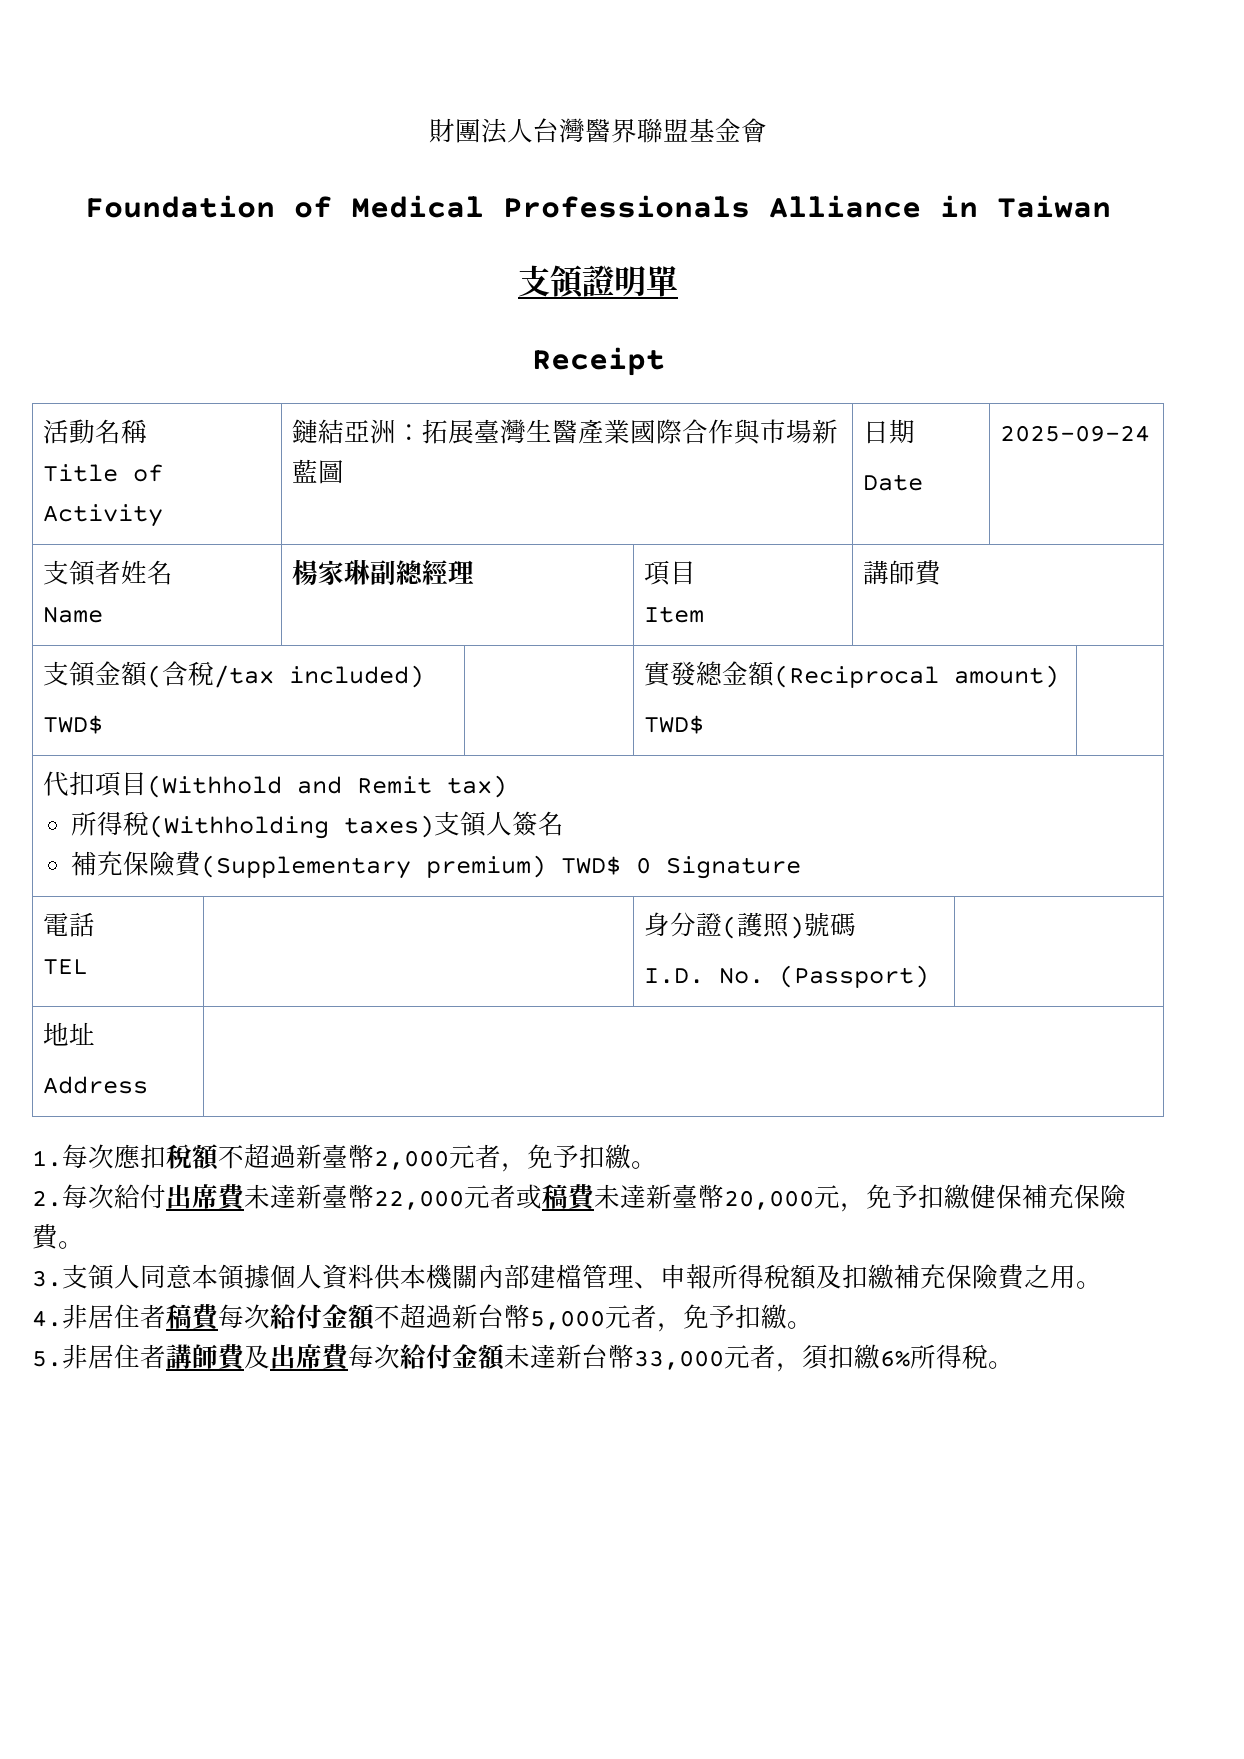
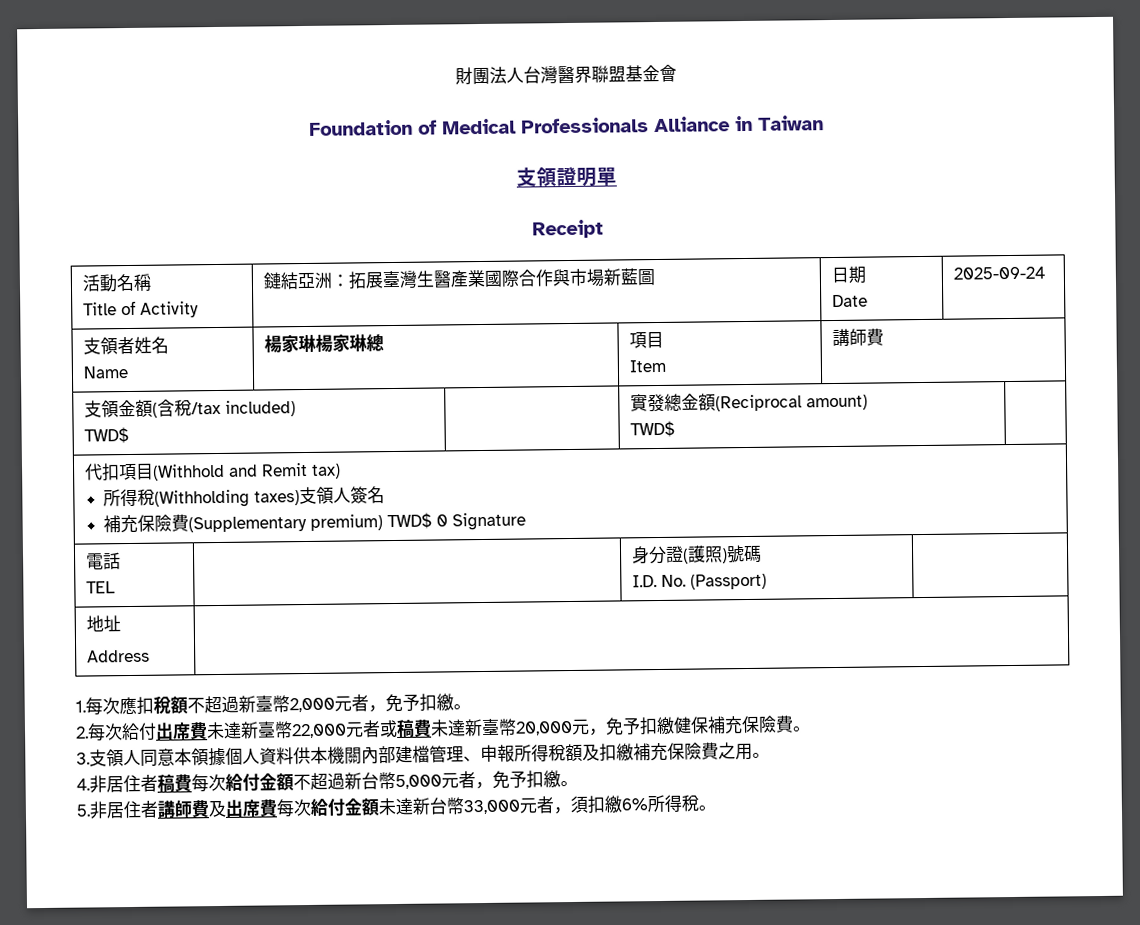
  支領者姓名
- Name | 楊家琳副總經理 | 項目
+ Name | 楊家琳楊家琳總 | 項目

